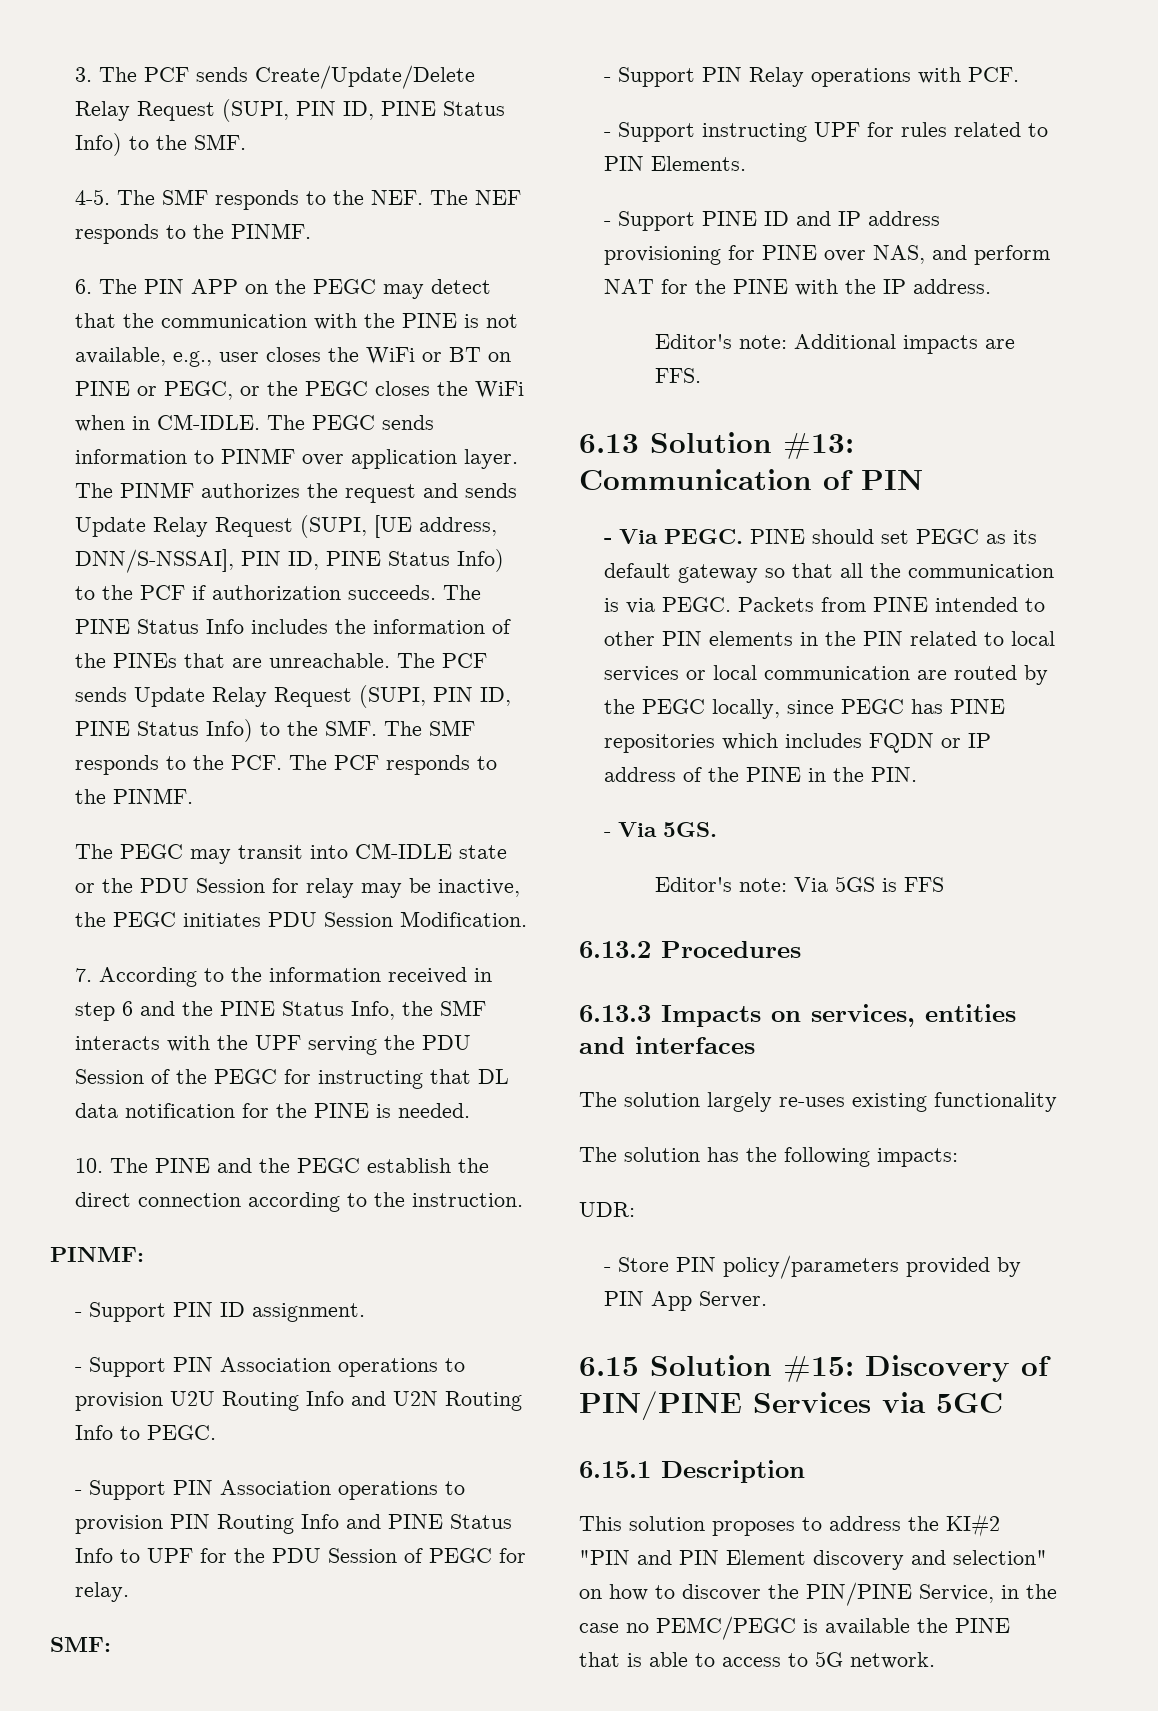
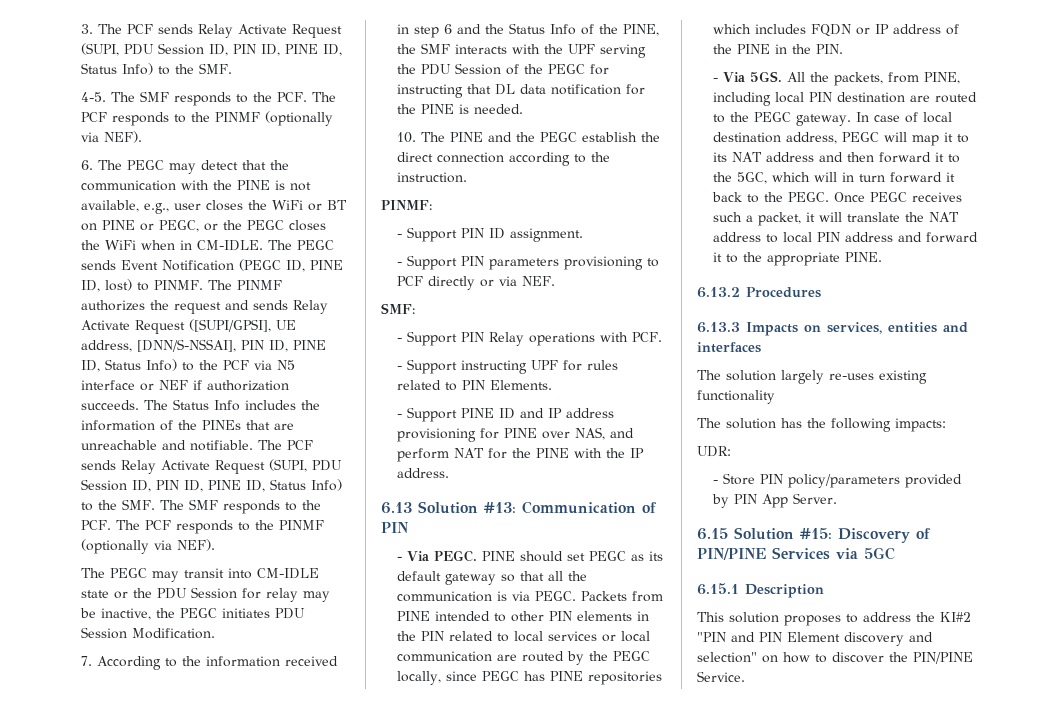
- 3. The PCF sends Create/Update/Delete Relay Request (SUPI, PIN ID, PINE Status Info) to the SMF.
+ 3. The PCF sends Relay Activate Request (SUPI, PDU Session ID, PIN ID, PINE ID, Status Info) to the SMF.
- 4-5. The SMF responds to the NEF. The NEF responds to the PINMF.
- 6. The PIN APP on the PEGC may detect that the communication with the PINE is not available, e.g., user closes the WiFi or BT on PINE or PEGC, or the PEGC closes the WiFi when in CM-IDLE.
+ 4-5. The SMF responds to the PCF. The PCF responds to the PINMF (optionally via NEF).
+ 6. The PEGC may detect that the communication with the PINE is not available, e.g., user closes the WiFi or BT on PINE or PEGC, or the PEGC closes the WiFi when in CM-IDLE.
- The PEGC sends information to PINMF over application layer.
+ The PEGC sends Event Notification (PEGC ID, PINE ID, lost) to PINMF.
- The PINMF authorizes the request and sends Update Relay Request (SUPI, [UE address, DNN/S-NSSAI], PIN ID, PINE Status Info) to the PCF if authorization succeeds.
+ The PINMF authorizes the request and sends Relay Activate Request ([SUPI/GPSI], UE address, [DNN/S-NSSAI], PIN ID, PINE ID, Status Info) to the PCF via N5 interface or NEF if authorization succeeds.
- The PINE Status Info includes the information of the PINEs that are unreachable. The PCF sends Update Relay Request (SUPI, PIN ID, PINE Status Info) to the SMF. The SMF responds to the PCF. The PCF responds to the PINMF.
+ The Status Info includes the information of the PINEs that are unreachable and notifiable. The PCF sends Relay Activate Request (SUPI, PDU Session ID, PIN ID, PINE ID, Status Info) to the SMF. The SMF responds to the PCF. The PCF responds to the PINMF (optionally via NEF).
- 7. According to the information received in step 6 and the PINE Status Info, the SMF interacts with the UPF serving the PDU Session of the PEGC for instructing that DL data notification for the PINE is needed.
+ 7. According to the information received in step 6 and the Status Info of the PINE, the SMF interacts with the UPF serving the PDU Session of the PEGC for instructing that DL data notification for the PINE is needed.
- - Support PIN Association operations to provision U2U Routing Info and U2N Routing Info to PEGC.
- - Support PIN Association operations to provision PIN Routing Info and PINE Status Info to UPF for the PDU Session of PEGC for relay.
+ - Support PIN parameters provisioning to PCF directly or via NEF.
- Editor's note: Additional impacts are FFS.
- - Via 5GS.
- Editor's note: Via 5GS is FFS
+ - Via 5GS. All the packets, from PINE, including local PIN destination are routed to the PEGC gateway. In case of local destination address, PEGC will map it to its NAT address and then forward it to the 5GC, which will in turn forward it back to the PEGC. Once PEGC receives such a packet, it will translate the NAT address to local PIN address and forward it to the appropriate PINE.
- This solution proposes to address the KI#2 "PIN and PIN Element discovery and selection" on how to discover the PIN/PINE Service, in the case no PEMC/PEGC is available the PINE that is able to access to 5G network.
+ This solution proposes to address the KI#2 "PIN and PIN Element discovery and selection" on how to discover the PIN/PINE Service.

